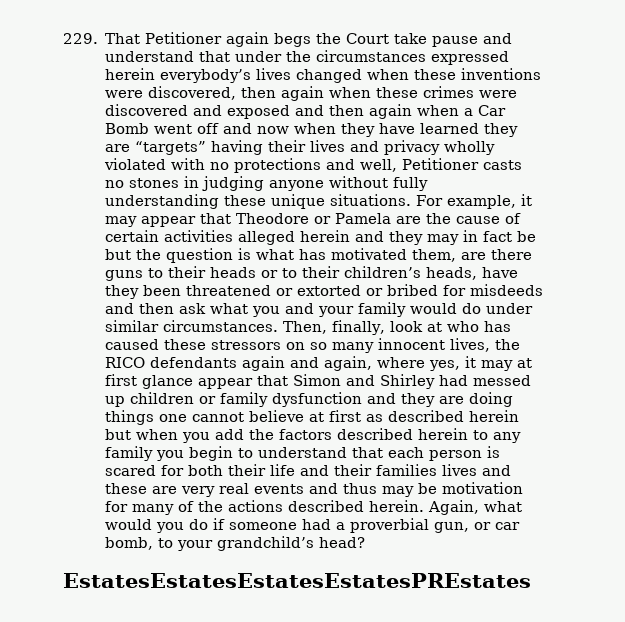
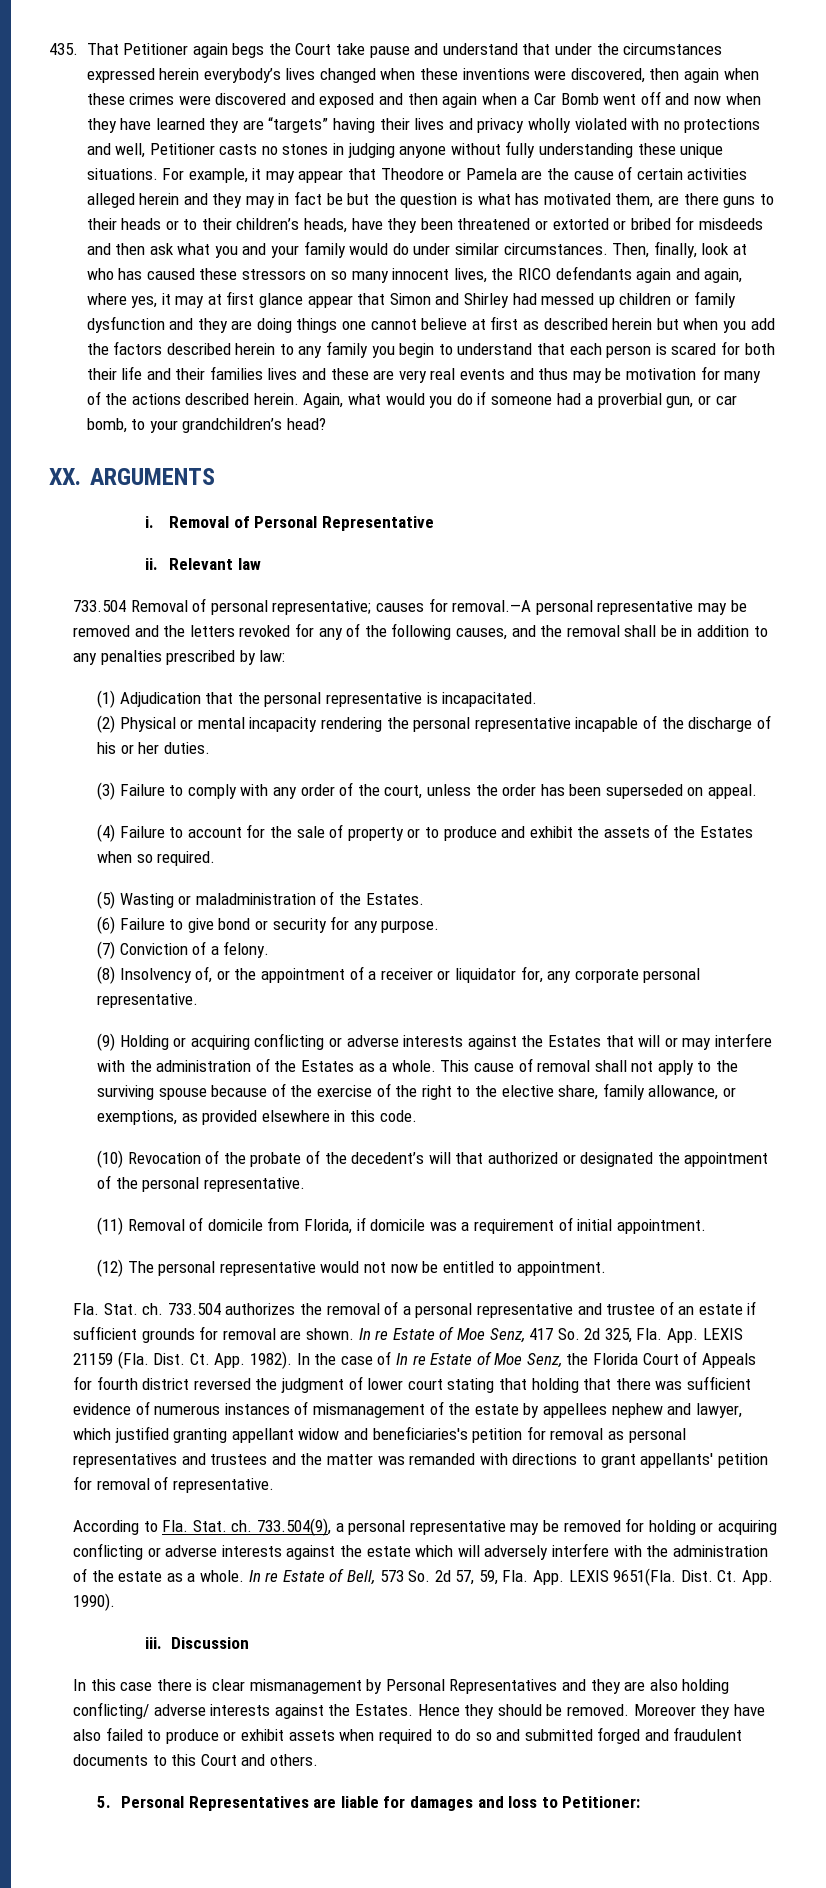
- 229. That Petitioner again begs the Court take pause and understand that under the circumstances expressed herein everybody’s lives changed when these inventions were discovered, then again when these crimes were discovered and exposed and then again when a Car Bomb went off and now when they have learned they are “targets” having their lives and privacy wholly violated with no protections and well, Petitioner casts no stones in judging anyone without fully understanding these unique situations.
+ 435. That Petitioner again begs the Court take pause and understand that under the circumstances expressed herein everybody’s lives changed when these inventions were discovered, then again when these crimes were discovered and exposed and then again when a Car Bomb went off and now when they have learned they are “targets” having their lives and privacy wholly violated with no protections and well, Petitioner casts no stones in judging anyone without fully understanding these unique situations.
- Again, what would you do if someone had a proverbial gun, or car bomb, to your grandchild’s head?
+ Again, what would you do if someone had a proverbial gun, or car bomb, to your grandchildren’s head?
- EstatesEstatesEstatesEstatesPREstates
+ XX. ARGUMENTS
+ i. Removal of Personal Representative
+ ii. Relevant law
+ 733.504 Removal of personal representative; causes for removal.—A personal representative may be removed and the letters revoked for any of the following causes, and the removal shall be in addition to any penalties prescribed by law:
+ (1) Adjudication that the personal representative is incapacitated.
+ (2) Physical or mental incapacity rendering the personal representative incapable of the discharge of his or her duties.
+ (3) Failure to comply with any order of the court, unless the order has been superseded on appeal.
+ (4) Failure to account for the sale of property or to produce and exhibit the assets of the Estates when so required.
+ (5) Wasting or maladministration of the Estates.
+ (6) Failure to give bond or security for any purpose.
+ (7) Conviction of a felony.
+ (8) Insolvency of, or the appointment of a receiver or liquidator for, any corporate personal representative.
+ (9) Holding or acquiring conflicting or adverse interests against the Estates that will or may interfere with the administration of the Estates as a whole. This cause of removal shall not apply to the surviving spouse because of the exercise of the right to the elective share, family allowance, or exemptions, as provided elsewhere in this code.
+ (10) Revocation of the probate of the decedent’s will that authorized or designated the appointment of the personal representative.
+ (11) Removal of domicile from Florida, if domicile was a requirement of initial appointment.
+ (12) The personal representative would not now be entitled to appointment.
+ Fla. Stat. ch. 733.504 authorizes the removal of a personal representative and trustee of an estate if sufficient grounds for removal are shown. In re Estate of Moe Senz, 417 So. 2d 325, Fla. App. LEXIS 21159 (Fla. Dist. Ct. App. 1982). In the case of In re Estate of Moe Senz, the Florida Court of Appeals for fourth district reversed the judgment of lower court stating that holding that there was sufficient evidence of numerous instances of mismanagement of the estate by appellees nephew and lawyer, which justified granting appellant widow and beneficiaries's petition for removal as personal representatives and trustees and the matter was remanded with directions to grant appellants' petition for removal of representative.
+ According to Fla. Stat. ch. 733.504(9), a personal representative may be removed for holding or acquiring conflicting or adverse interests against the estate which will adversely interfere with the administration of the estate as a whole. In re Estate of Bell, 573 So. 2d 57, 59, Fla. App. LEXIS 9651(Fla. Dist. Ct. App. 1990).
+ iii. Discussion
+ In this case there is clear mismanagement by Personal Representatives and they are also holding conflicting/ adverse interests against the Estates. Hence they should be removed. Moreover they have also failed to produce or exhibit assets when required to do so and submitted forged and fraudulent documents to this Court and others.
+ 5. Personal Representatives are liable for damages and loss to Petitioner:

